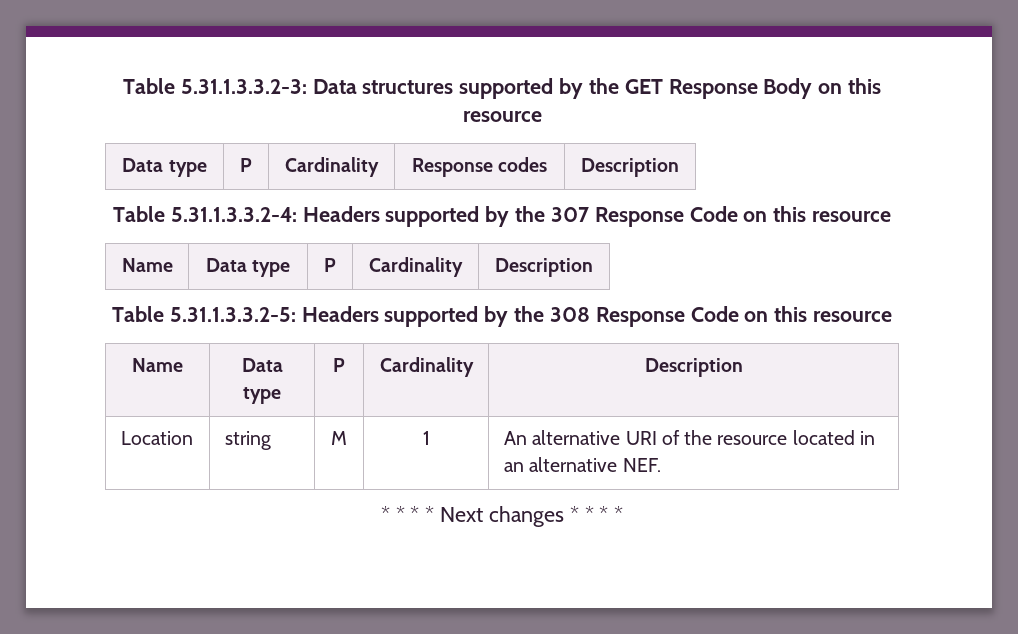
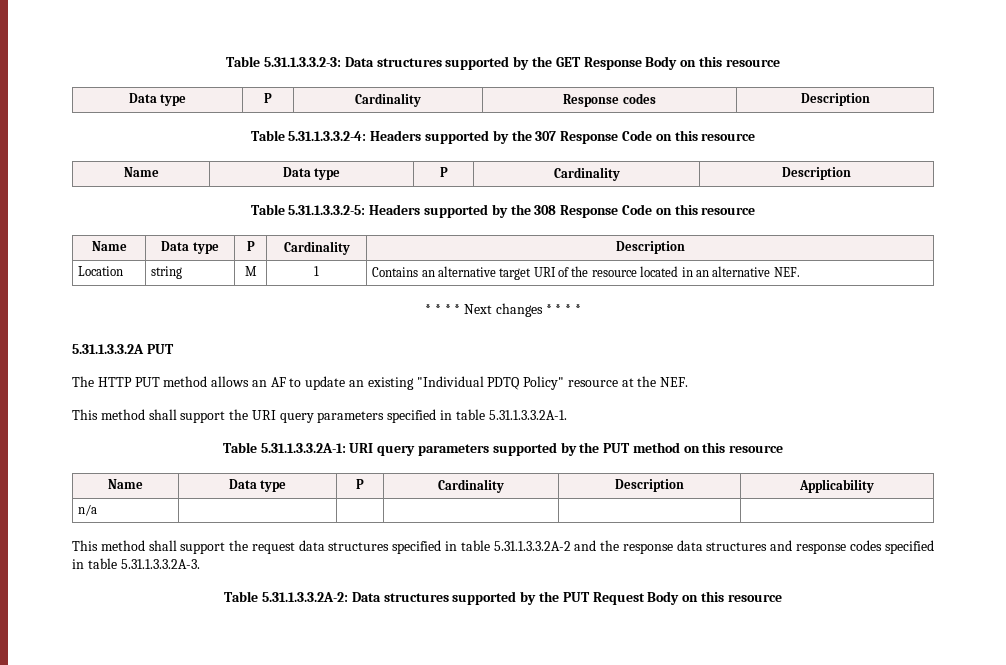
- Location | string | M | 1 | An alternative URI of the resource located in an alternative NEF.
+ Location | string | M | 1 | Contains an alternative target URI of the resource located in an alternative NEF.
+ 5.31.1.3.3.2A PUT
+ The HTTP PUT method allows an AF to update an existing "Individual PDTQ Policy" resource at the NEF.
+ This method shall support the URI query parameters specified in table 5.31.1.3.3.2A-1.
+ Table 5.31.1.3.3.2A-1: URI query parameters supported by the PUT method on this resource
+ Name | Data type | P | Cardinality | Description | Applicability
+ n/a | | | | |
+ This method shall support the request data structures specified in table 5.31.1.3.3.2A-2 and the response data structures and response codes specified in table 5.31.1.3.3.2A-3.
+ Table 5.31.1.3.3.2A-2: Data structures supported by the PUT Request Body on this resource

